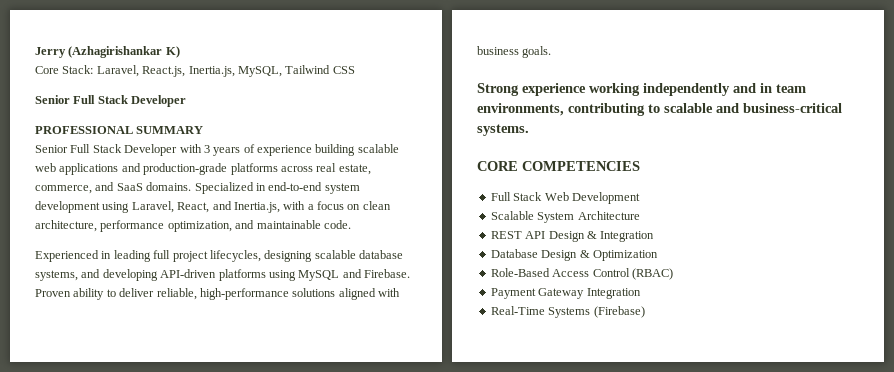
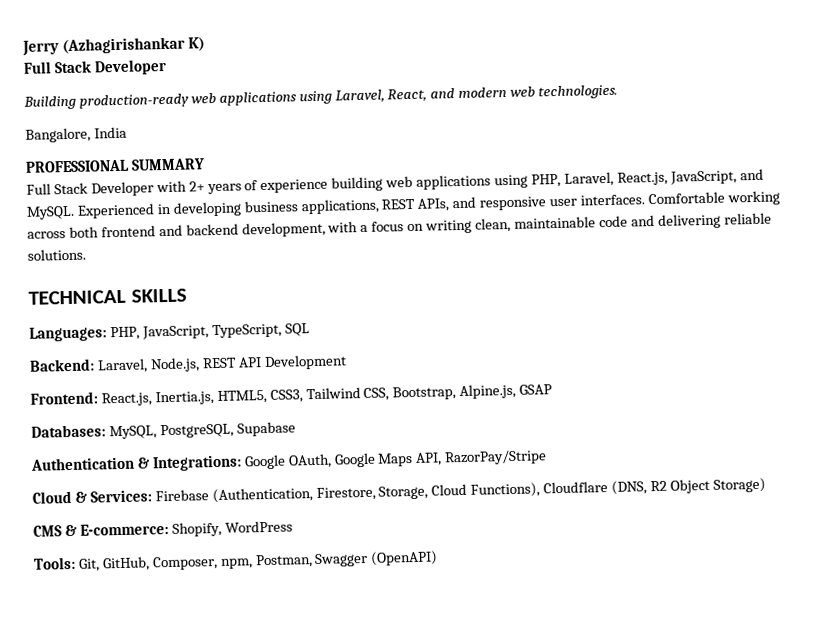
  Jerry (Azhagirishankar K)
- Core Stack: Laravel, React.js, Inertia.js, MySQL, Tailwind CSS
- Senior Full Stack Developer
+ Full Stack Developer
+ Building production-ready web applications using Laravel, React, and modern web technologies.
+ Bangalore, India
- Senior Full Stack Developer with 3 years of experience building scalable web applications and production-grade platforms across real estate, commerce, and SaaS domains. Specialized in end-to-end system development using Laravel, React, and Inertia.js, with a focus on clean architecture, performance optimization, and maintainable code.
- Experienced in leading full project lifecycles, designing scalable database systems, and developing API-driven platforms using MySQL and Firebase. Proven ability to deliver reliable, high-performance solutions aligned with business goals.
- Strong experience working independently and in team environments, contributing to scalable and business-critical systems.
- CORE COMPETENCIES
- Full Stack Web Development
- Scalable System Architecture
- REST API Design & Integration
- Database Design & Optimization
- Role-Based Access Control (RBAC)
- Payment Gateway Integration
- Real-Time Systems (Firebase)
+ Full Stack Developer with 2+ years of experience building web applications using PHP, Laravel, React.js, JavaScript, and MySQL. Experienced in developing business applications, REST APIs, and responsive user interfaces. Comfortable working across both frontend and backend development, with a focus on writing clean, maintainable code and delivering reliable solutions.
+ TECHNICAL SKILLS
+ Languages: PHP, JavaScript, TypeScript, SQL
+ Backend: Laravel, Node.js, REST API Development
+ Frontend: React.js, Inertia.js, HTML5, CSS3, Tailwind CSS, Bootstrap, Alpine.js, GSAP
+ Databases: MySQL, PostgreSQL, Supabase
+ Authentication & Integrations: Google OAuth, Google Maps API, RazorPay/Stripe
+ Cloud & Services: Firebase (Authentication, Firestore, Storage, Cloud Functions), Cloudflare (DNS, R2 Object Storage)
+ CMS & E-commerce: Shopify, WordPress
+ Tools: Git, GitHub, Composer, npm, Postman, Swagger (OpenAPI)

